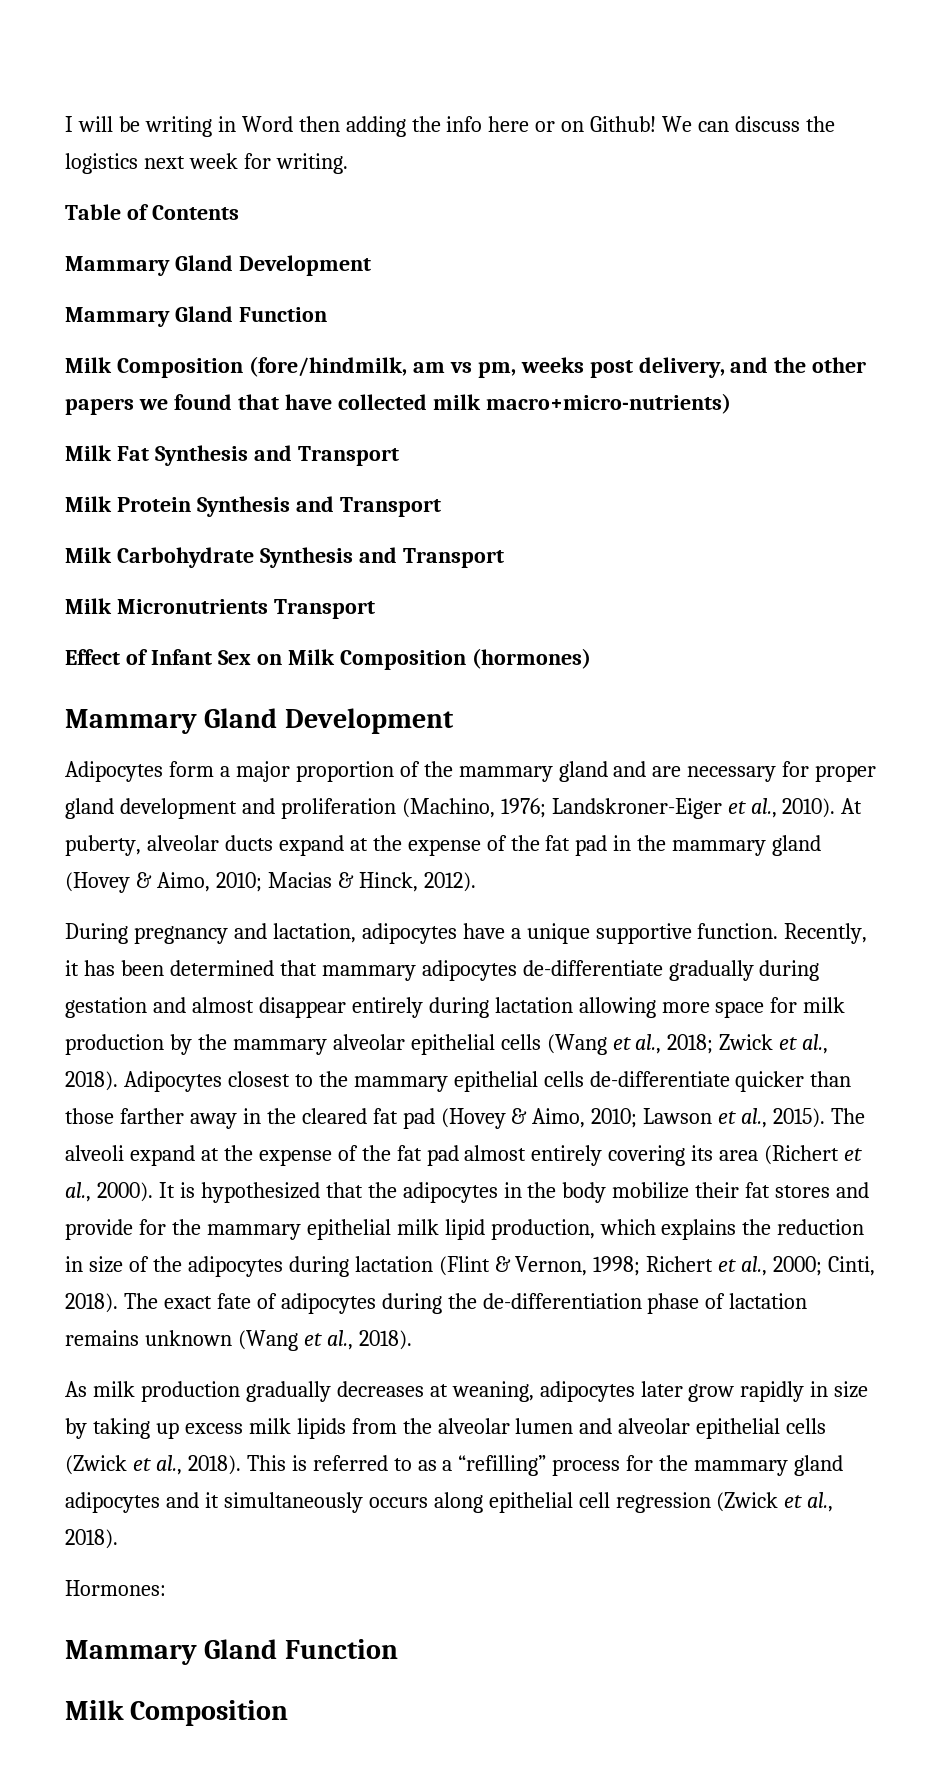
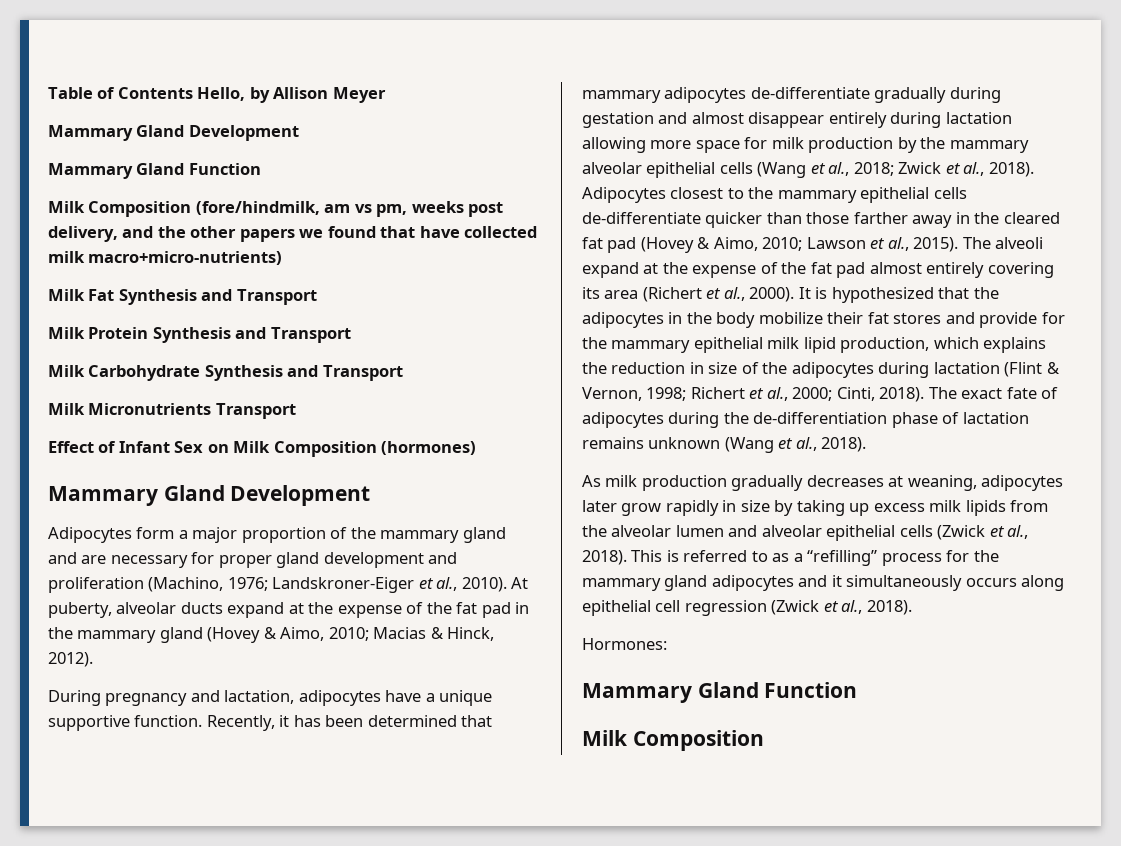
- I will be writing in Word then adding the info here or on Github! We can discuss the logistics next week for writing.
- Table of Contents
+ Table of Contents Hello, by Allison Meyer

